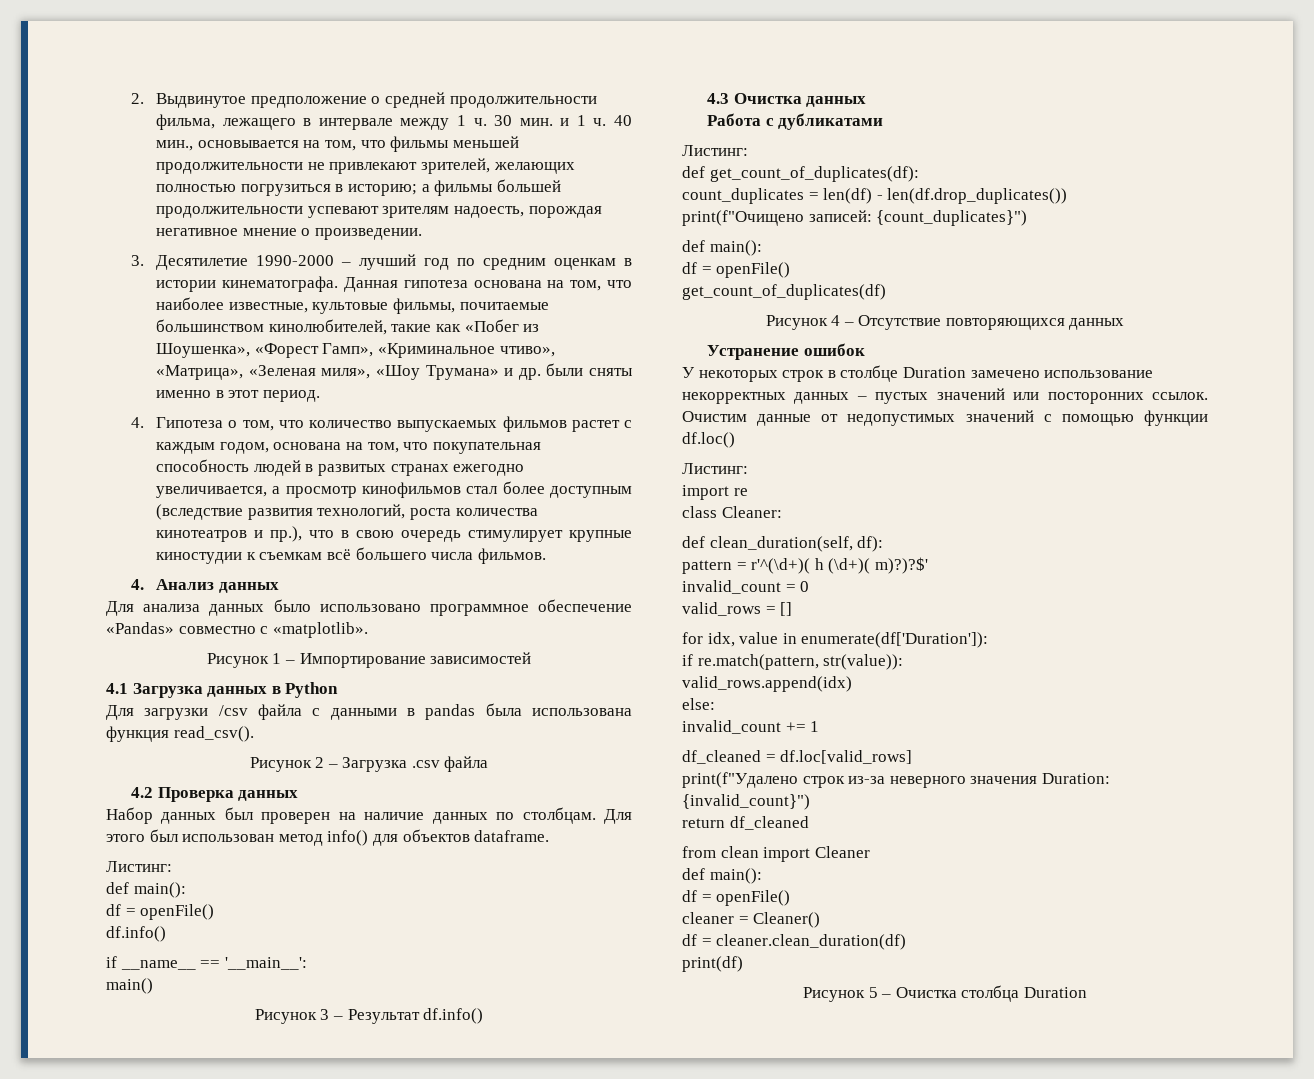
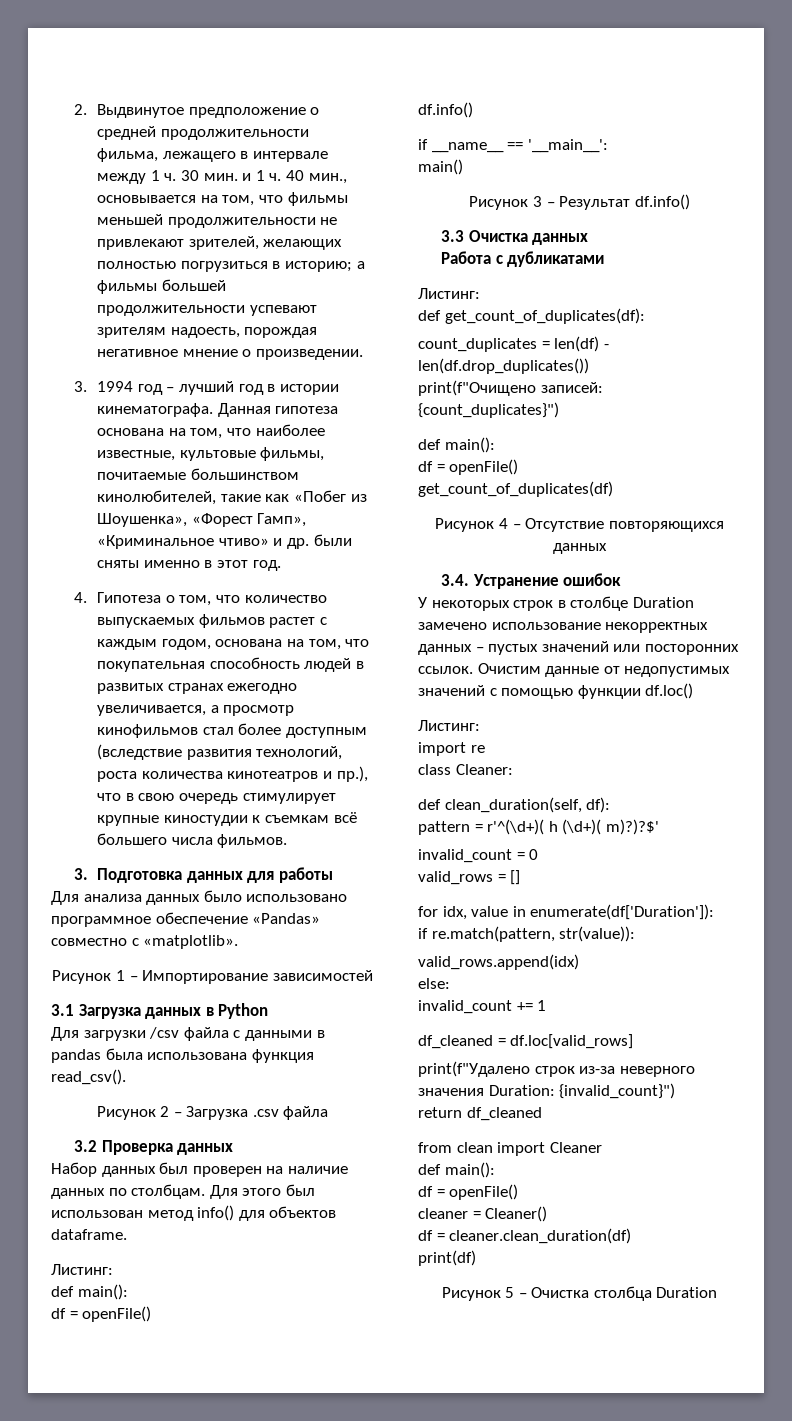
- 3. Десятилетие 1990-2000 – лучший год по средним оценкам в истории кинематографа.
+ 3. 1994 год – лучший год в истории кинематографа.
- Данная гипотеза основана на том, что наиболее известные, культовые фильмы, почитаемые большинством кинолюбителей, такие как «Побег из Шоушенка», «Форест Гамп», «Криминальное чтиво», «Матрица», «Зеленая миля», «Шоу Трумана» и др. были сняты именно в этот период.
+ Данная гипотеза основана на том, что наиболее известные, культовые фильмы, почитаемые большинством кинолюбителей, такие как «Побег из Шоушенка», «Форест Гамп», «Криминальное чтиво» и др. были сняты именно в этот год.
- 4. Анализ данных
+ 3. Подготовка данных для работы
- 4.1 Загрузка данных в Python
+ 3.1 Загрузка данных в Python
- 4.2 Проверка данных
+ 3.2 Проверка данных
- 4.3 Очистка данных
+ 3.3 Очистка данных
- Устранение ошибок
+ 3.4. Устранение ошибок

